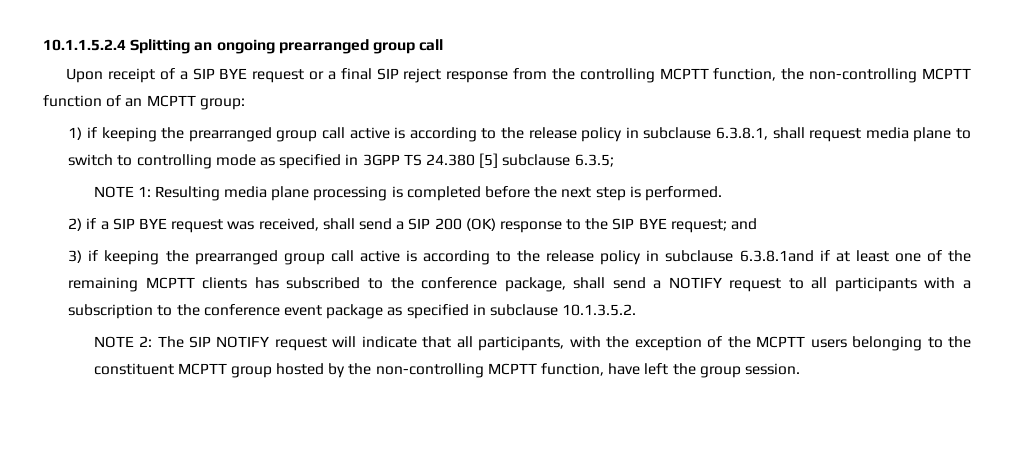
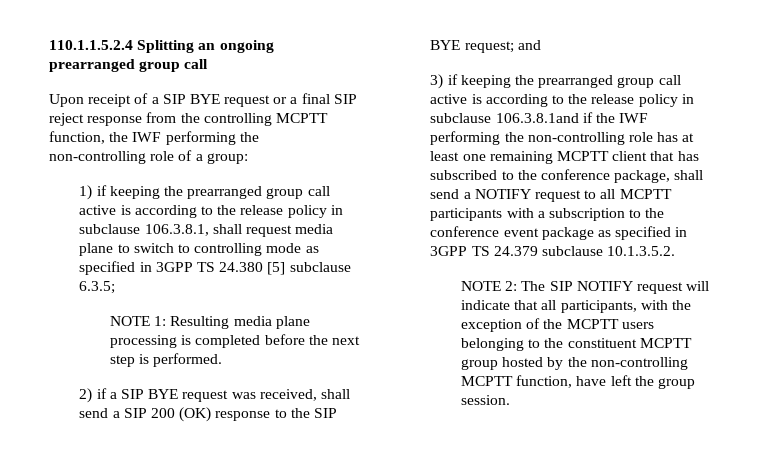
- 10.1.1.5.2.4 Splitting an ongoing prearranged group call
+ 110.1.1.5.2.4 Splitting an ongoing prearranged group call
- Upon receipt of a SIP BYE request or a final SIP reject response from the controlling MCPTT function, the non-controlling MCPTT function of an MCPTT group:
+ Upon receipt of a SIP BYE request or a final SIP reject response from the controlling MCPTT function, the IWF performing the non-controlling role of a group:
- 1) if keeping the prearranged group call active is according to the release policy in subclause 6.3.8.1, shall request media plane to switch to controlling mode as specified in 3GPP TS 24.380 [5] subclause 6.3.5;
+ 1) if keeping the prearranged group call active is according to the release policy in subclause 106.3.8.1, shall request media plane to switch to controlling mode as specified in 3GPP TS 24.380 [5] subclause 6.3.5;
- 3) if keeping the prearranged group call active is according to the release policy in subclause 6.3.8.1and if at least one of the remaining MCPTT clients has subscribed to the conference package, shall send a NOTIFY request to all participants with a subscription to the conference event package as specified in subclause 10.1.3.5.2.
+ 3) if keeping the prearranged group call active is according to the release policy in subclause 106.3.8.1and if the IWF performing the non-controlling role has at least one remaining MCPTT client that has subscribed to the conference package, shall send a NOTIFY request to all MCPTT participants with a subscription to the conference event package as specified in 3GPP TS 24.379 subclause 10.1.3.5.2.

